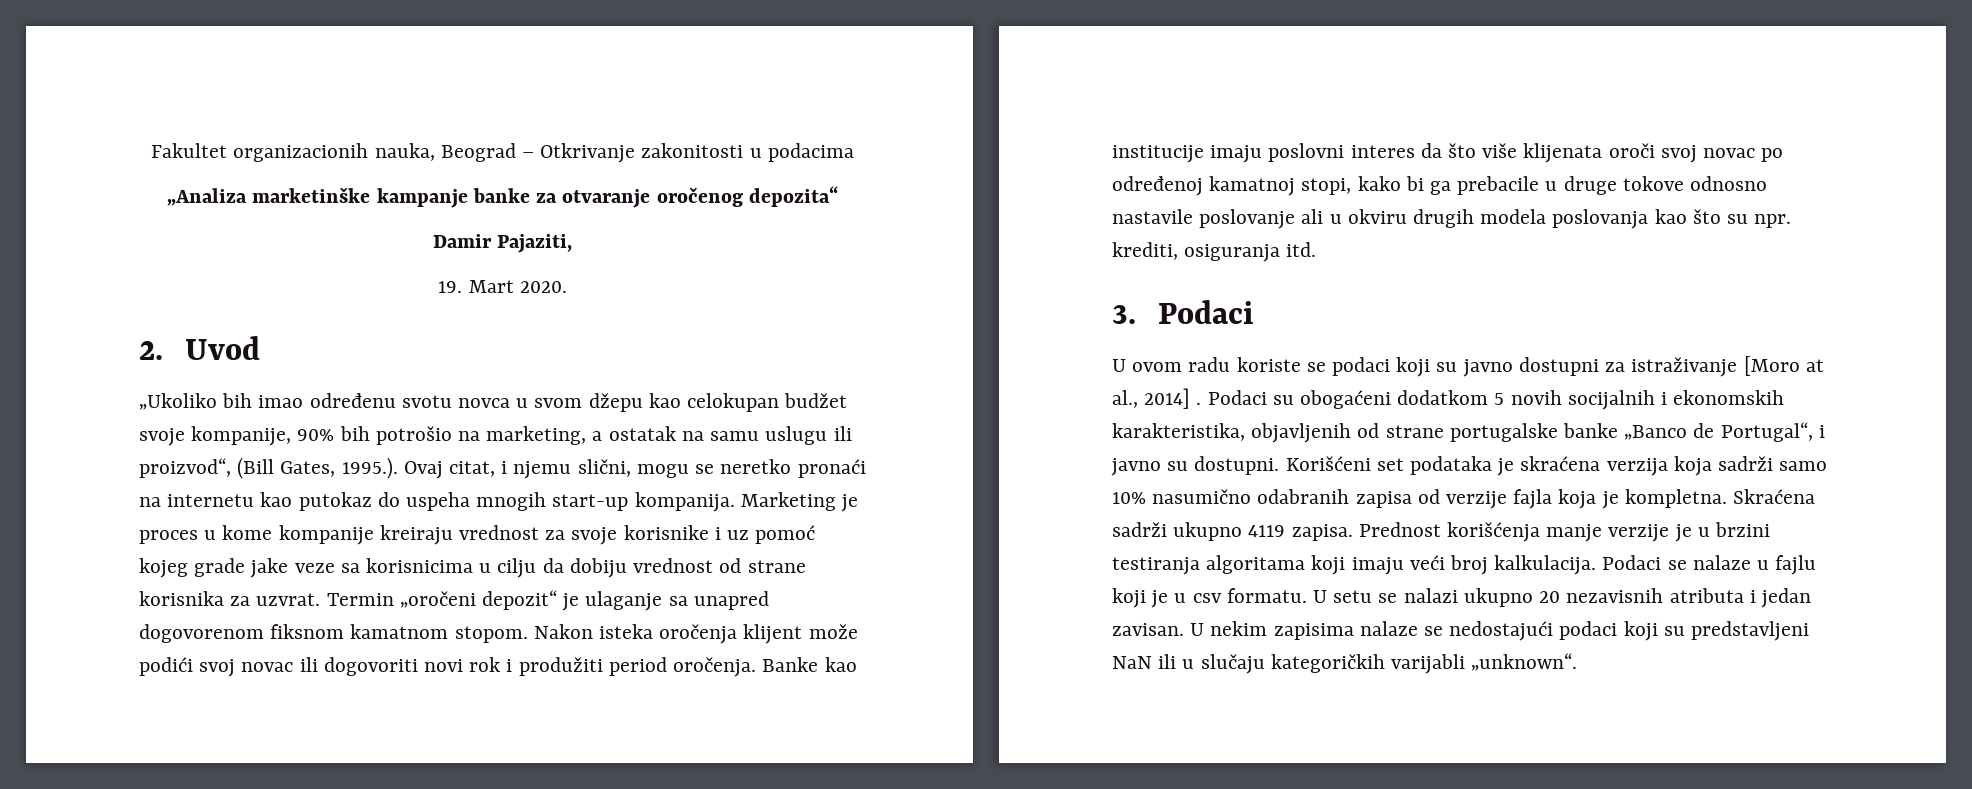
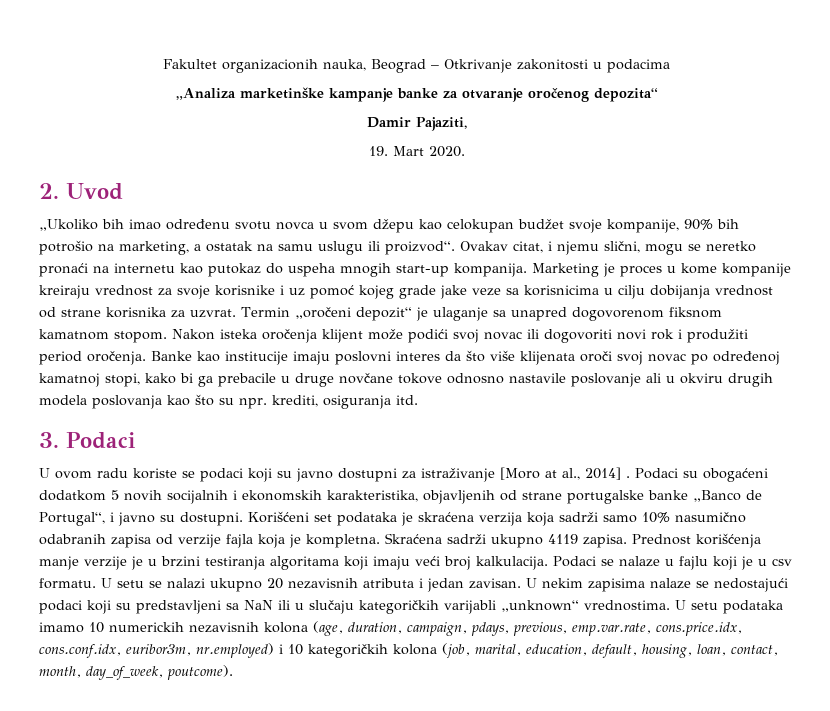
- „Ukoliko bih imao određenu svotu novca u svom džepu kao celokupan budžet svoje kompanije, 90% bih potrošio na marketing, a ostatak na samu uslugu ili proizvod“, (Bill Gates, 1995.). Ovaj citat, i njemu slični, mogu se neretko pronaći na internetu kao putokaz do uspeha mnogih start-up kompanija.
+ „Ukoliko bih imao određenu svotu novca u svom džepu kao celokupan budžet svoje kompanije, 90% bih potrošio na marketing, a ostatak na samu uslugu ili proizvod“. Ovakav citat, i njemu slični, mogu se neretko pronaći na internetu kao putokaz do uspeha mnogih start-up kompanija.
- Marketing je proces u kome kompanije kreiraju vrednost za svoje korisnike i uz pomoć kojeg grade jake veze sa korisnicima u cilju da dobiju vrednost od strane korisnika za uzvrat.
+ Marketing je proces u kome kompanije kreiraju vrednost za svoje korisnike i uz pomoć kojeg grade jake veze sa korisnicima u cilju dobijanja vrednost od strane korisnika za uzvrat.
- Banke kao institucije imaju poslovni interes da što više klijenata oroči svoj novac po određenoj kamatnoj stopi, kako bi ga prebacile u druge tokove odnosno nastavile poslovanje ali u okviru drugih modela poslovanja kao što su npr. krediti, osiguranja itd.
+ Banke kao institucije imaju poslovni interes da što više klijenata oroči svoj novac po određenoj kamatnoj stopi, kako bi ga prebacile u druge novčane tokove odnosno nastavile poslovanje ali u okviru drugih modela poslovanja kao što su npr. krediti, osiguranja itd.
- U nekim zapisima nalaze se nedostajući podaci koji su predstavljeni NaN ili u slučaju kategoričkih varijabli „unknown“.
+ U nekim zapisima nalaze se nedostajući podaci koji su predstavljeni sa NaN ili u slučaju kategoričkih varijabli „unknown“ vrednostima. U setu podataka imamo 10 numerickih nezavisnih kolona (age, duration, campaign, pdays, previous, emp.var.rate, cons.price.idx, cons.conf.idx, euribor3m, nr.employed) i 10 kategoričkih kolona (job, marital, education, default, housing, loan, contact, month, day_of_week, poutcome).

